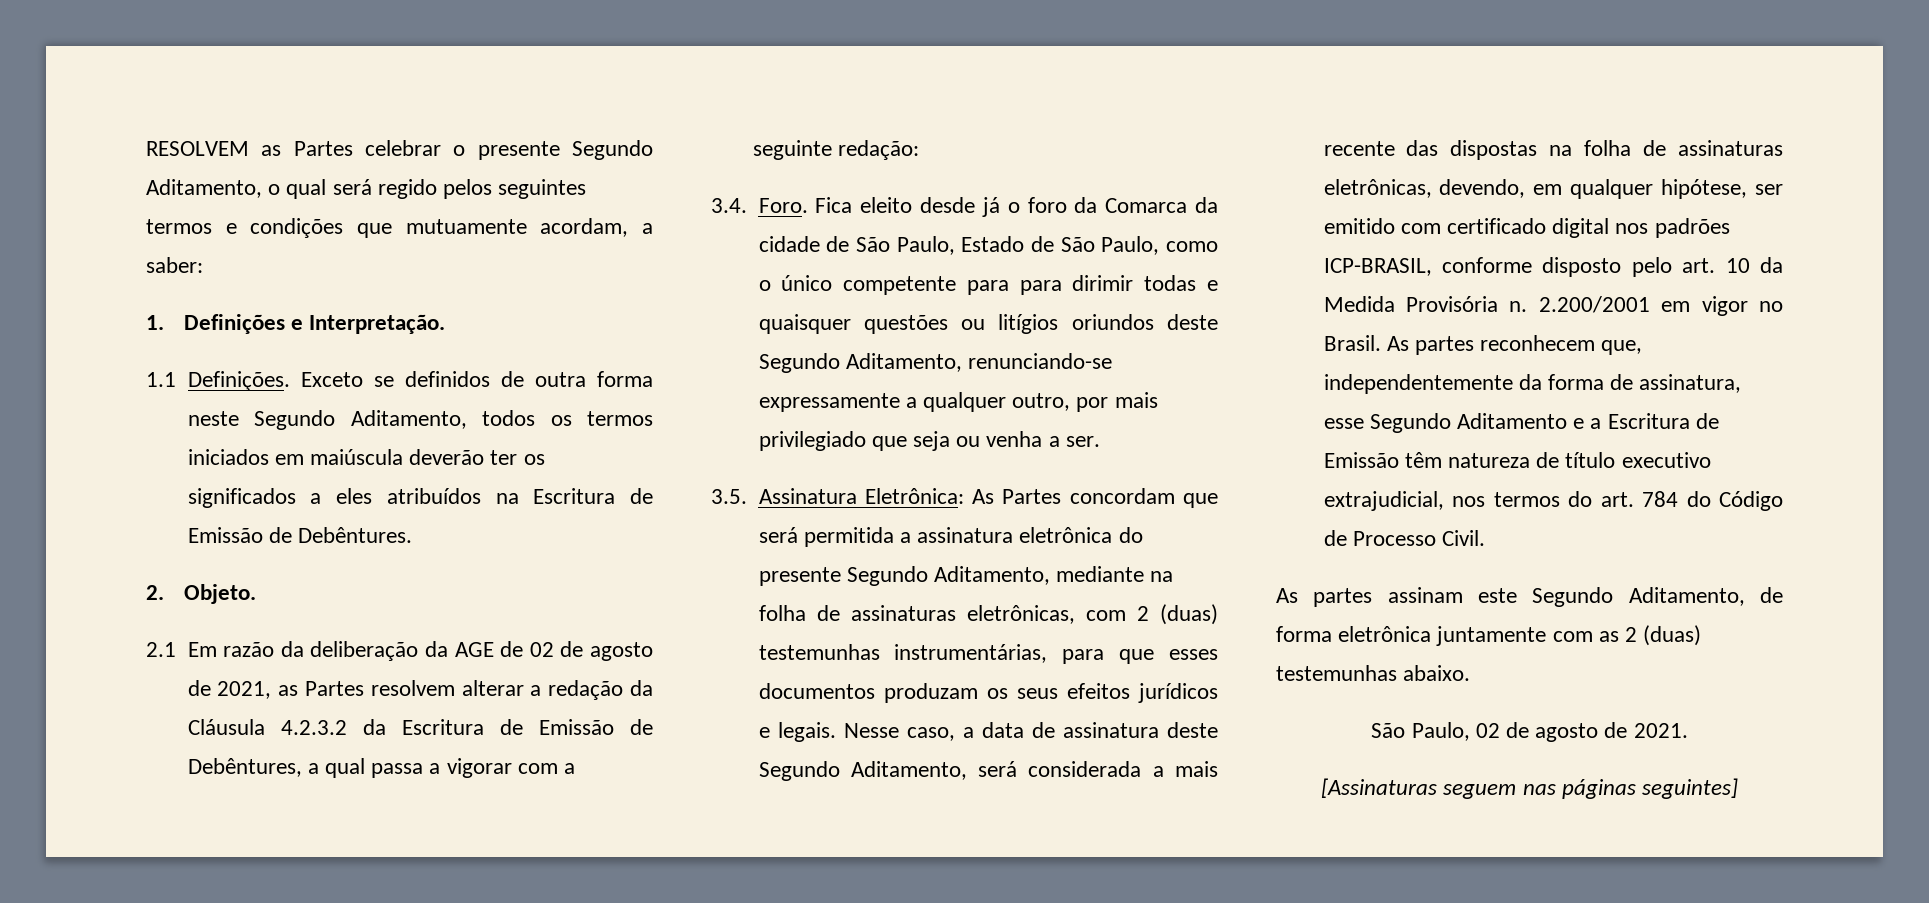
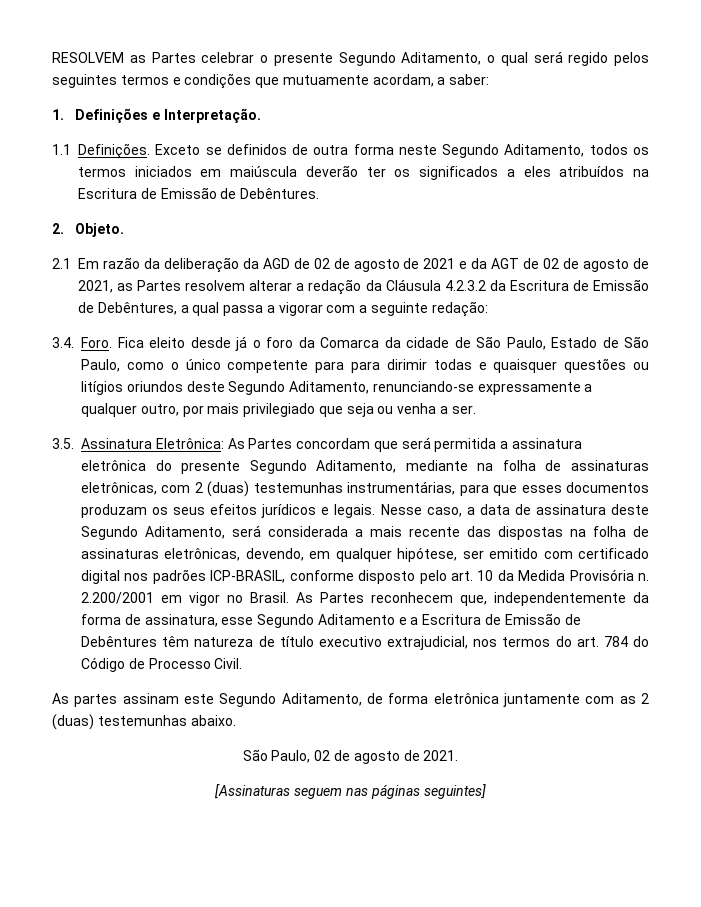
- 2.1 Em razão da deliberação da AGE de 02 de agosto de 2021, as Partes resolvem alterar a redação da Cláusula 4.2.3.2 da Escritura de Emissão de Debêntures, a qual passa a vigorar com a seguinte redação:
+ 2.1 Em razão da deliberação da AGD de 02 de agosto de 2021 e da AGT de 02 de agosto de 2021, as Partes resolvem alterar a redação da Cláusula 4.2.3.2 da Escritura de Emissão de Debêntures, a qual passa a vigorar com a seguinte redação:
- As partes reconhecem que, independentemente da forma de assinatura, esse Segundo Aditamento e a Escritura de Emissão têm natureza de título executivo extrajudicial, nos termos do art. 784 do Código de Processo Civil.
+ As Partes reconhecem que, independentemente da forma de assinatura, esse Segundo Aditamento e a Escritura de Emissão de Debêntures têm natureza de título executivo extrajudicial, nos termos do art. 784 do Código de Processo Civil.

